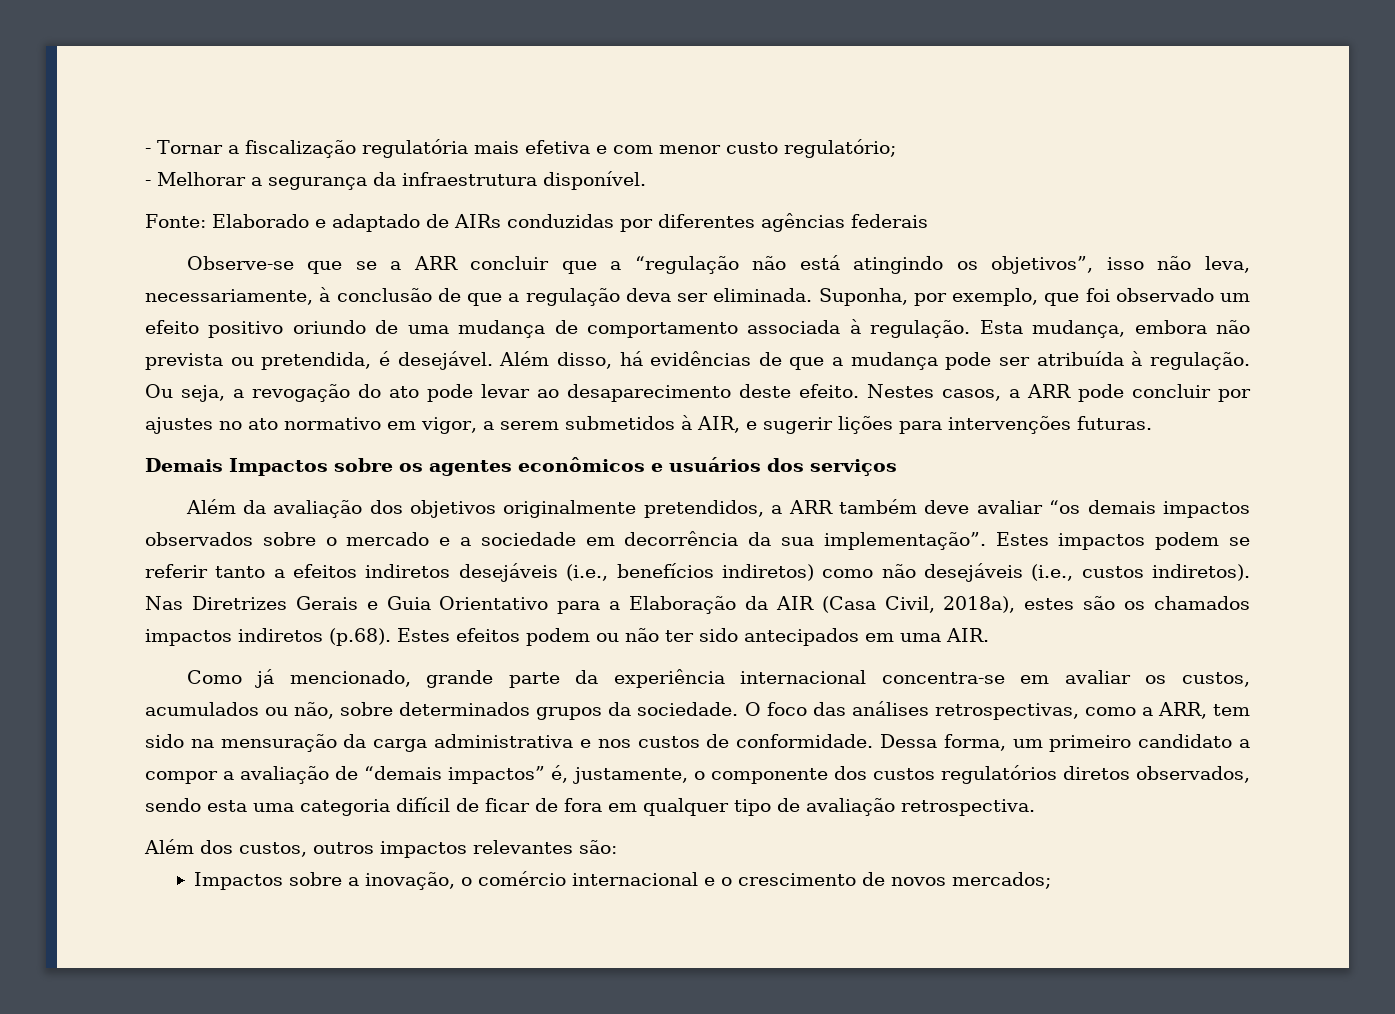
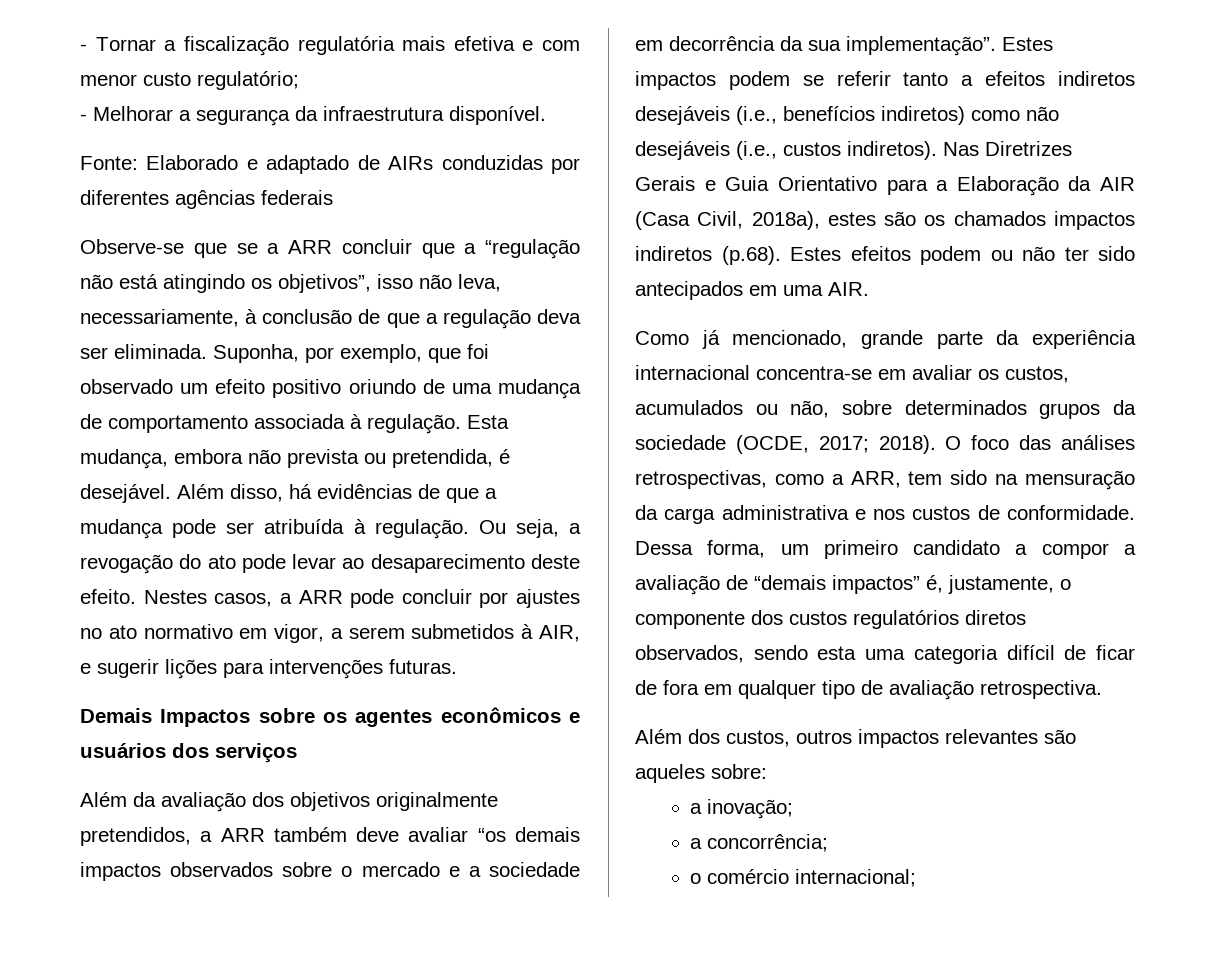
- Como já mencionado, grande parte da experiência internacional concentra-se em avaliar os custos, acumulados ou não, sobre determinados grupos da sociedade.
+ Como já mencionado, grande parte da experiência internacional concentra-se em avaliar os custos, acumulados ou não, sobre determinados grupos da sociedade (OCDE, 2017; 2018).
- Além dos custos, outros impactos relevantes são:
- Impactos sobre a inovação, o comércio internacional e o crescimento de novos mercados;
+ Além dos custos, outros impactos relevantes são aqueles sobre:
+ a inovação;
+ a concorrência;
+ o comércio internacional;

